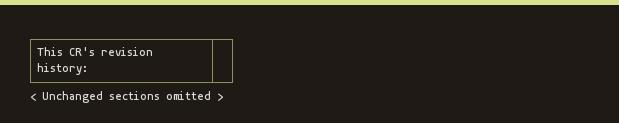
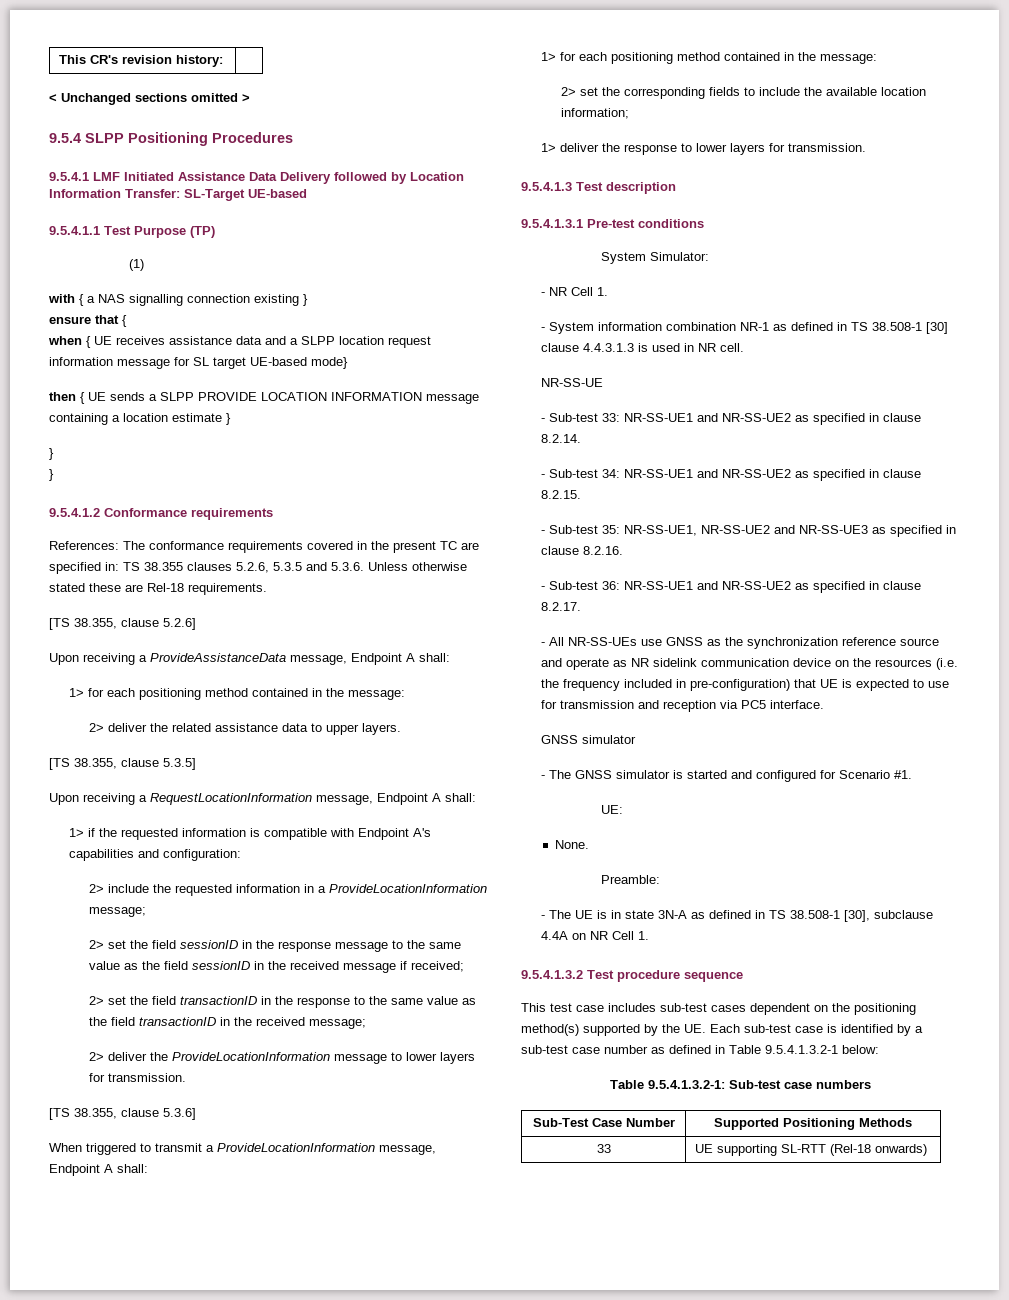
+ 9.5.4 SLPP Positioning Procedures
+ 9.5.4.1 LMF Initiated Assistance Data Delivery followed by Location Information Transfer: SL-Target UE-based
+ 9.5.4.1.1 Test Purpose (TP)
+ (1)
+ with { a NAS signalling connection existing }
+ ensure that {
+ when { UE receives assistance data and a SLPP location request information message for SL target UE-based mode}
+ then { UE sends a SLPP PROVIDE LOCATION INFORMATION message containing a location estimate }
+ }
+ }
+ 9.5.4.1.2 Conformance requirements
+ References: The conformance requirements covered in the present TC are specified in: TS 38.355 clauses 5.2.6, 5.3.5 and 5.3.6. Unless otherwise stated these are Rel-18 requirements.
+ [TS 38.355, clause 5.2.6]
+ Upon receiving a ProvideAssistanceData message, Endpoint A shall:
+ 1> for each positioning method contained in the message:
+ 2> deliver the related assistance data to upper layers.
+ [TS 38.355, clause 5.3.5]
+ Upon receiving a RequestLocationInformation message, Endpoint A shall:
+ 1> if the requested information is compatible with Endpoint A's capabilities and configuration:
+ 2> include the requested information in a ProvideLocationInformation message;
+ 2> set the field sessionID in the response message to the same value as the field sessionID in the received message if received;
+ 2> set the field transactionID in the response to the same value as the field transactionID in the received message;
+ 2> deliver the ProvideLocationInformation message to lower layers for transmission.
+ [TS 38.355, clause 5.3.6]
+ When triggered to transmit a ProvideLocationInformation message, Endpoint A shall:
+ 1> for each positioning method contained in the message:
+ 2> set the corresponding fields to include the available location information;
+ 1> deliver the response to lower layers for transmission.
+ 9.5.4.1.3 Test description
+ 9.5.4.1.3.1 Pre-test conditions
+ System Simulator:
+ - NR Cell 1.
+ - System information combination NR-1 as defined in TS 38.508-1 [30] clause 4.4.3.1.3 is used in NR cell.
+ NR-SS-UE
+ - Sub-test 33: NR-SS-UE1 and NR-SS-UE2 as specified in clause 8.2.14.
+ - Sub-test 34: NR-SS-UE1 and NR-SS-UE2 as specified in clause 8.2.15.
+ - Sub-test 35: NR-SS-UE1, NR-SS-UE2 and NR-SS-UE3 as specified in clause 8.2.16.
+ - Sub-test 36: NR-SS-UE1 and NR-SS-UE2 as specified in clause 8.2.17.
+ - All NR-SS-UEs use GNSS as the synchronization reference source and operate as NR sidelink communication device on the resources (i.e. the frequency included in pre-configuration) that UE is expected to use for transmission and reception via PC5 interface.
+ GNSS simulator
+ - The GNSS simulator is started and configured for Scenario #1.
+ UE:
+ None.
+ Preamble:
+ - The UE is in state 3N-A as defined in TS 38.508-1 [30], subclause 4.4A on NR Cell 1.
+ 9.5.4.1.3.2 Test procedure sequence
+ This test case includes sub-test cases dependent on the positioning method(s) supported by the UE. Each sub-test case is identified by a sub-test case number as defined in Table 9.5.4.1.3.2-1 below:
+ Table 9.5.4.1.3.2-1: Sub-test case numbers
+ Sub-Test Case Number | Supported Positioning Methods
+ 33 | UE supporting SL-RTT (Rel-18 onwards)

